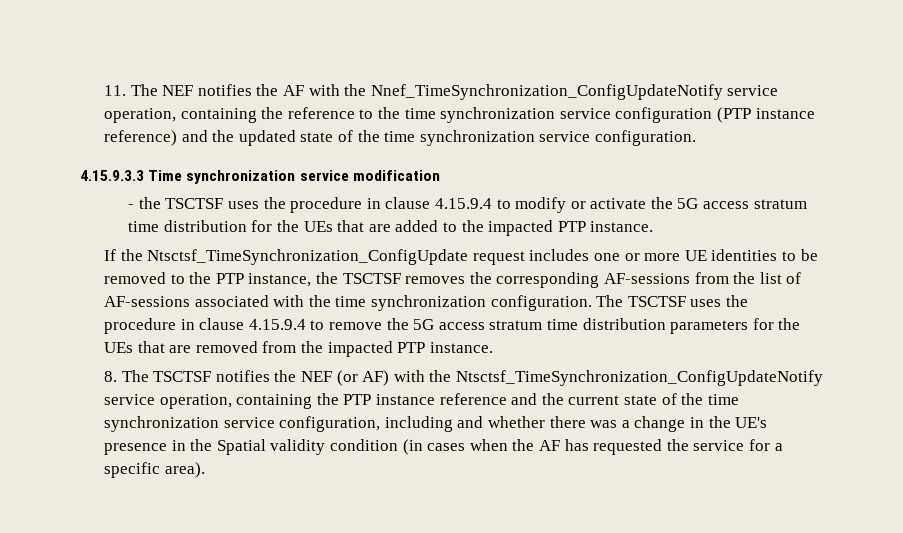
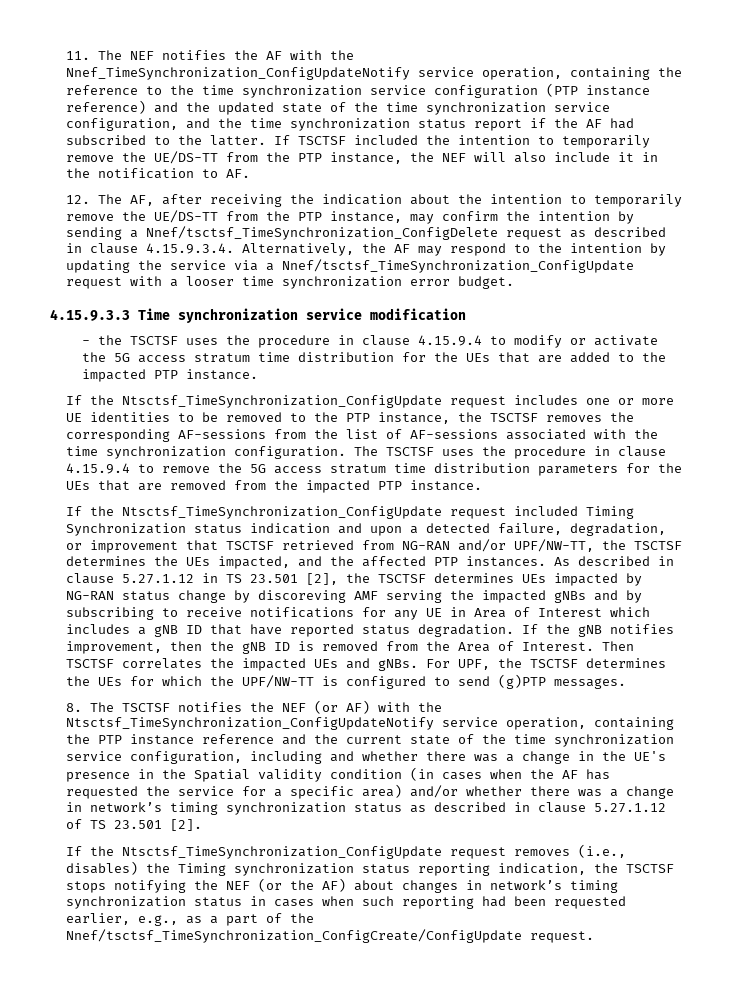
- 11. The NEF notifies the AF with the Nnef_TimeSynchronization_ConfigUpdateNotify service operation, containing the reference to the time synchronization service configuration (PTP instance reference) and the updated state of the time synchronization service configuration.
+ 11. The NEF notifies the AF with the Nnef_TimeSynchronization_ConfigUpdateNotify service operation, containing the reference to the time synchronization service configuration (PTP instance reference) and the updated state of the time synchronization service configuration, and the time synchronization status report if the AF had subscribed to the latter. If TSCTSF included the intention to temporarily remove the UE/DS-TT from the PTP instance, the NEF will also include it in the notification to AF.
+ 12. The AF, after receiving the indication about the intention to temporarily remove the UE/DS-TT from the PTP instance, may confirm the intention by sending a Nnef/tsctsf_TimeSynchronization_ConfigDelete request as described in clause 4.15.9.3.4. Alternatively, the AF may respond to the intention by updating the service via a Nnef/tsctsf_TimeSynchronization_ConfigUpdate request with a looser time synchronization error budget.
+ If the Ntsctsf_TimeSynchronization_ConfigUpdate request included Timing Synchronization status indication and upon a detected failure, degradation, or improvement that TSCTSF retrieved from NG-RAN and/or UPF/NW-TT, the TSCTSF determines the UEs impacted, and the affected PTP instances. As described in clause 5.27.1.12 in TS 23.501 [2], the TSCTSF determines UEs impacted by NG-RAN status change by discoreving AMF serving the impacted gNBs and by subscribing to receive notifications for any UE in Area of Interest which includes a gNB ID that have reported status degradation. If the gNB notifies improvement, then the gNB ID is removed from the Area of Interest. Then TSCTSF correlates the impacted UEs and gNBs. For UPF, the TSCTSF determines the UEs for which the UPF/NW-TT is configured to send (g)PTP messages.
- 8. The TSCTSF notifies the NEF (or AF) with the Ntsctsf_TimeSynchronization_ConfigUpdateNotify service operation, containing the PTP instance reference and the current state of the time synchronization service configuration, including and whether there was a change in the UE's presence in the Spatial validity condition (in cases when the AF has requested the service for a specific area).
+ 8. The TSCTSF notifies the NEF (or AF) with the Ntsctsf_TimeSynchronization_ConfigUpdateNotify service operation, containing the PTP instance reference and the current state of the time synchronization service configuration, including and whether there was a change in the UE's presence in the Spatial validity condition (in cases when the AF has requested the service for a specific area) and/or whether there was a change in network’s timing synchronization status as described in clause 5.27.1.12 of TS 23.501 [2].
+ If the Ntsctsf_TimeSynchronization_ConfigUpdate request removes (i.e., disables) the Timing synchronization status reporting indication, the TSCTSF stops notifying the NEF (or the AF) about changes in network’s timing synchronization status in cases when such reporting had been requested earlier, e.g., as a part of the Nnef/tsctsf_TimeSynchronization_ConfigCreate/ConfigUpdate request.

